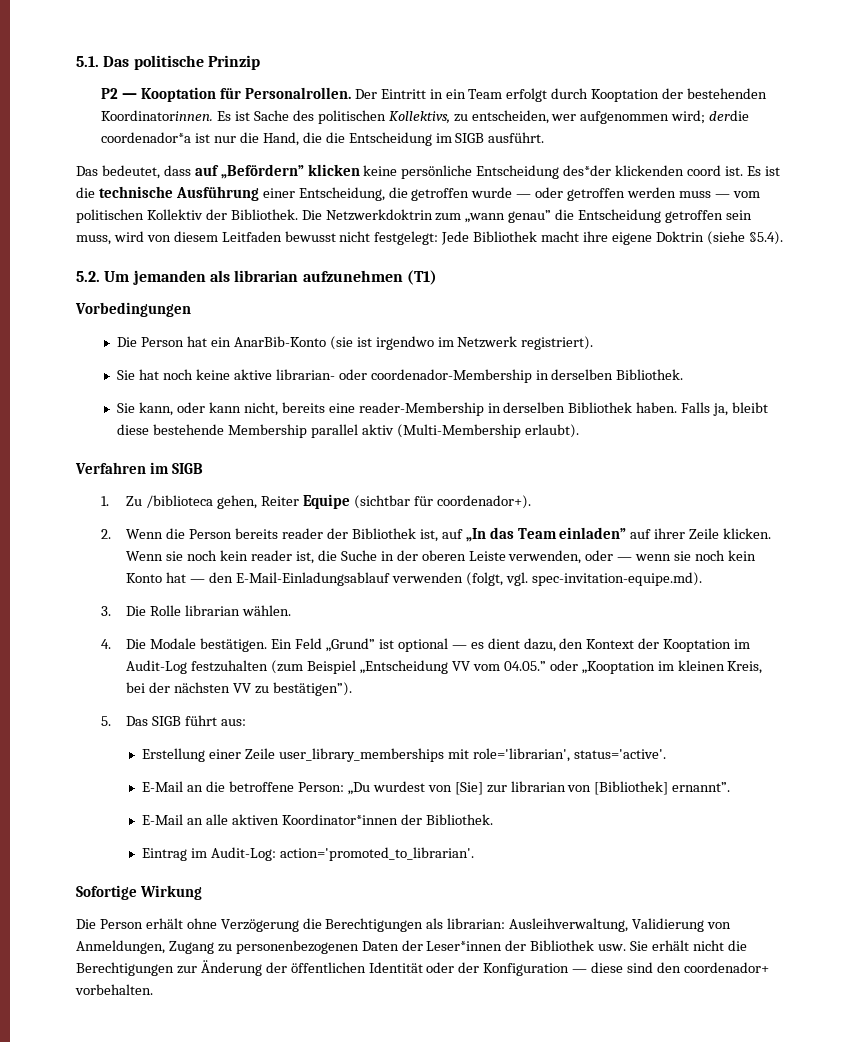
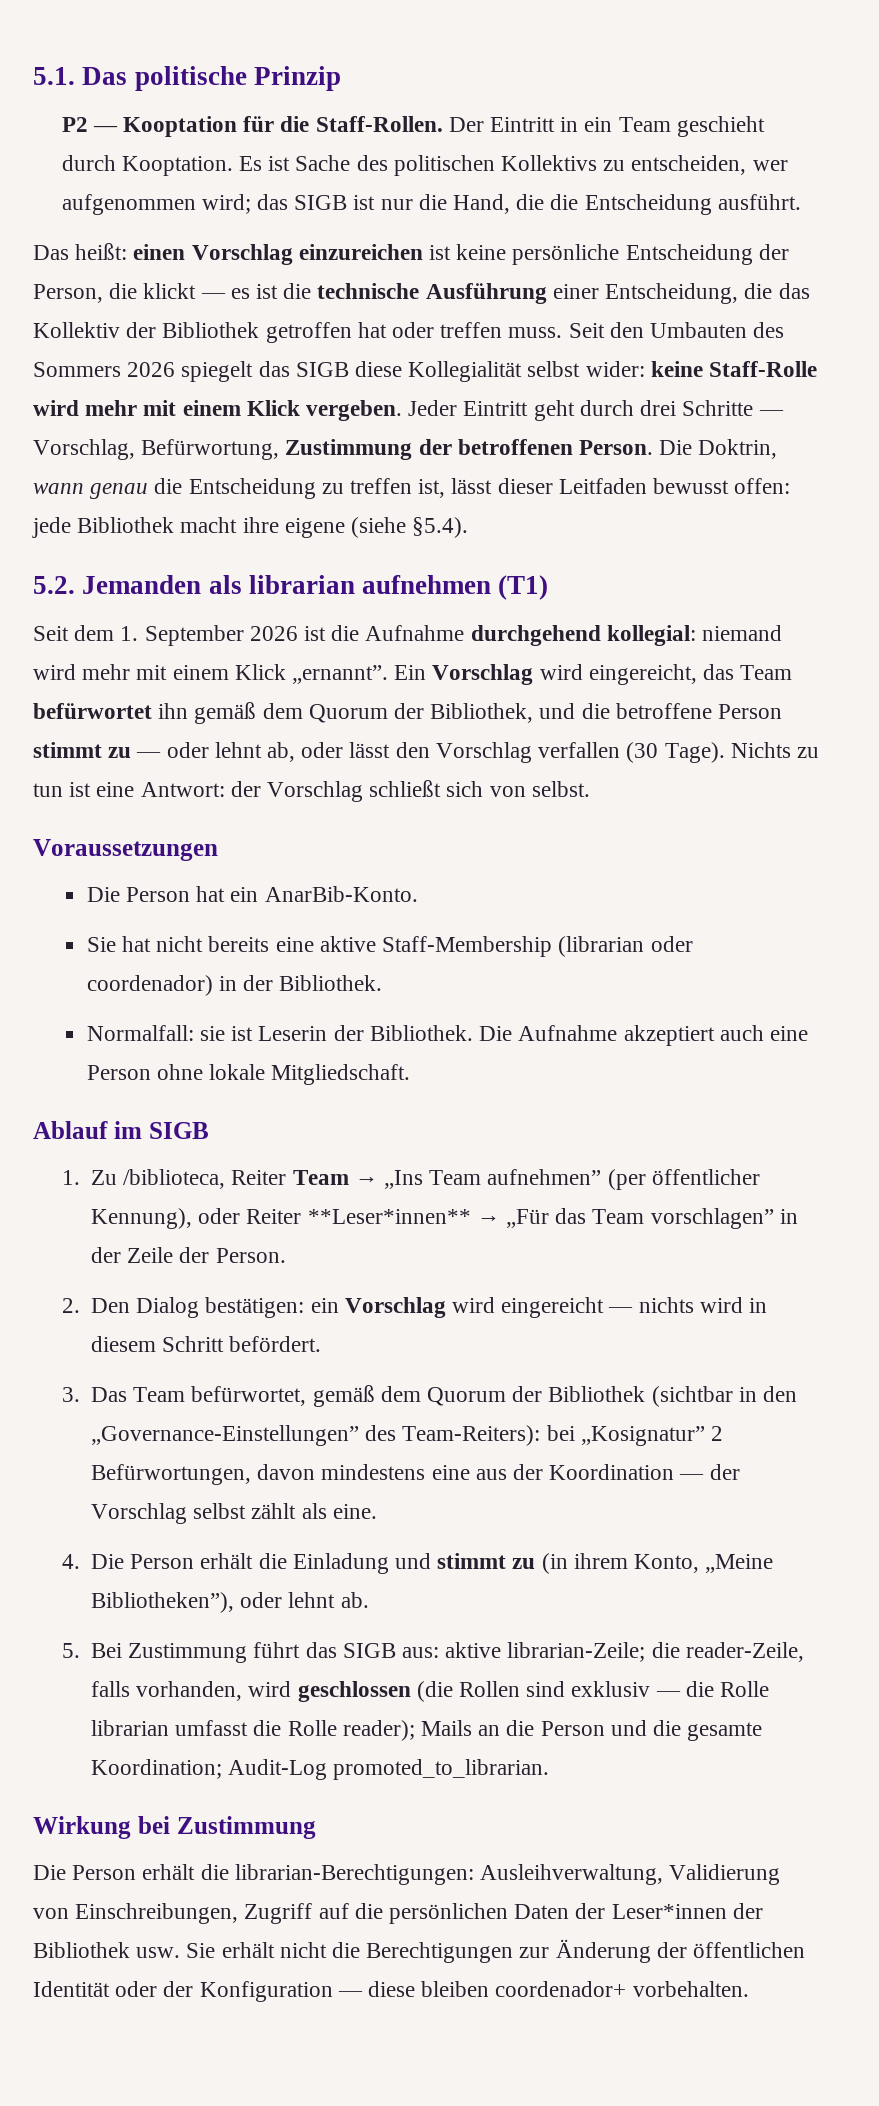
- P2 — Kooptation für Personalrollen.
+ P2 — Kooptation für die Staff-Rollen.
- Der Eintritt in ein Team erfolgt durch Kooptation der bestehenden Koordinatorinnen.
+ Der Eintritt in ein Team geschieht durch Kooptation.
- Es ist Sache des politischen Kollektivs, zu entscheiden, wer aufgenommen wird; derdie coordenador*a ist nur die Hand, die die Entscheidung im SIGB ausführt.
+ Es ist Sache des politischen Kollektivs zu entscheiden, wer aufgenommen wird; das SIGB ist nur die Hand, die die Entscheidung ausführt.
- Das bedeutet, dass auf „Befördern” klicken keine persönliche Entscheidung des*der klickenden coord ist. Es ist die technische Ausführung einer Entscheidung, die getroffen wurde — oder getroffen werden muss — vom politischen Kollektiv der Bibliothek. Die Netzwerkdoktrin zum „wann genau” die Entscheidung getroffen sein muss, wird von diesem Leitfaden bewusst nicht festgelegt: Jede Bibliothek macht ihre eigene Doktrin (siehe §5.4).
+ Das heißt: einen Vorschlag einzureichen ist keine persönliche Entscheidung der Person, die klickt — es ist die technische Ausführung einer Entscheidung, die das Kollektiv der Bibliothek getroffen hat oder treffen muss. Seit den Umbauten des Sommers 2026 spiegelt das SIGB diese Kollegialität selbst wider: keine Staff-Rolle wird mehr mit einem Klick vergeben. Jeder Eintritt geht durch drei Schritte — Vorschlag, Befürwortung, Zustimmung der betroffenen Person. Die Doktrin, wann genau die Entscheidung zu treffen ist, lässt dieser Leitfaden bewusst offen: jede Bibliothek macht ihre eigene (siehe §5.4).
- 5.2. Um jemanden als librarian aufzunehmen (T1)
+ 5.2. Jemanden als librarian aufnehmen (T1)
- Vorbedingungen
- Die Person hat ein AnarBib-Konto (sie ist irgendwo im Netzwerk registriert).
- Sie hat noch keine aktive librarian- oder coordenador-Membership in derselben Bibliothek.
- Sie kann, oder kann nicht, bereits eine reader-Membership in derselben Bibliothek haben. Falls ja, bleibt diese bestehende Membership parallel aktiv (Multi-Membership erlaubt).
- Verfahren im SIGB
- 1. Zu /biblioteca gehen, Reiter Equipe (sichtbar für coordenador+).
- 2. Wenn die Person bereits reader der Bibliothek ist, auf „In das Team einladen” auf ihrer Zeile klicken. Wenn sie noch kein reader ist, die Suche in der oberen Leiste verwenden, oder — wenn sie noch kein Konto hat — den E-Mail-Einladungsablauf verwenden (folgt, vgl. spec-invitation-equipe.md).
- 3. Die Rolle librarian wählen.
- 4. Die Modale bestätigen. Ein Feld „Grund” ist optional — es dient dazu, den Kontext der Kooptation im Audit-Log festzuhalten (zum Beispiel „Entscheidung VV vom 04.05.” oder „Kooptation im kleinen Kreis, bei der nächsten VV zu bestätigen”).
- 5. Das SIGB führt aus:
- Erstellung einer Zeile user_library_memberships mit role='librarian', status='active'.
- E-Mail an die betroffene Person: „Du wurdest von [Sie] zur librarian von [Bibliothek] ernannt”.
- E-Mail an alle aktiven Koordinator*innen der Bibliothek.
- Eintrag im Audit-Log: action='promoted_to_librarian'.
- Sofortige Wirkung
- Die Person erhält ohne Verzögerung die Berechtigungen als librarian: Ausleihverwaltung, Validierung von Anmeldungen, Zugang zu personenbezogenen Daten der Leser*innen der Bibliothek usw. Sie erhält nicht die Berechtigungen zur Änderung der öffentlichen Identität oder der Konfiguration — diese sind den coordenador+ vorbehalten.
+ Seit dem 1. September 2026 ist die Aufnahme durchgehend kollegial: niemand wird mehr mit einem Klick „ernannt”. Ein Vorschlag wird eingereicht, das Team befürwortet ihn gemäß dem Quorum der Bibliothek, und die betroffene Person stimmt zu — oder lehnt ab, oder lässt den Vorschlag verfallen (30 Tage). Nichts zu tun ist eine Antwort: der Vorschlag schließt sich von selbst.
+ Voraussetzungen
+ Die Person hat ein AnarBib-Konto.
+ Sie hat nicht bereits eine aktive Staff-Membership (librarian oder coordenador) in der Bibliothek.
+ Normalfall: sie ist Leserin der Bibliothek. Die Aufnahme akzeptiert auch eine Person ohne lokale Mitgliedschaft.
+ Ablauf im SIGB
+ 1. Zu /biblioteca, Reiter Team → „Ins Team aufnehmen” (per öffentlicher Kennung), oder Reiter **Leser*innen** → „Für das Team vorschlagen” in der Zeile der Person.
+ 2. Den Dialog bestätigen: ein Vorschlag wird eingereicht — nichts wird in diesem Schritt befördert.
+ 3. Das Team befürwortet, gemäß dem Quorum der Bibliothek (sichtbar in den „Governance-Einstellungen” des Team-Reiters): bei „Kosignatur” 2 Befürwortungen, davon mindestens eine aus der Koordination — der Vorschlag selbst zählt als eine.
+ 4. Die Person erhält die Einladung und stimmt zu (in ihrem Konto, „Meine Bibliotheken”), oder lehnt ab.
+ 5. Bei Zustimmung führt das SIGB aus: aktive librarian-Zeile; die reader-Zeile, falls vorhanden, wird geschlossen (die Rollen sind exklusiv — die Rolle librarian umfasst die Rolle reader); Mails an die Person und die gesamte Koordination; Audit-Log promoted_to_librarian.
+ Wirkung bei Zustimmung
+ Die Person erhält die librarian-Berechtigungen: Ausleihverwaltung, Validierung von Einschreibungen, Zugriff auf die persönlichen Daten der Leser*innen der Bibliothek usw. Sie erhält nicht die Berechtigungen zur Änderung der öffentlichen Identität oder der Konfiguration — diese bleiben coordenador+ vorbehalten.

